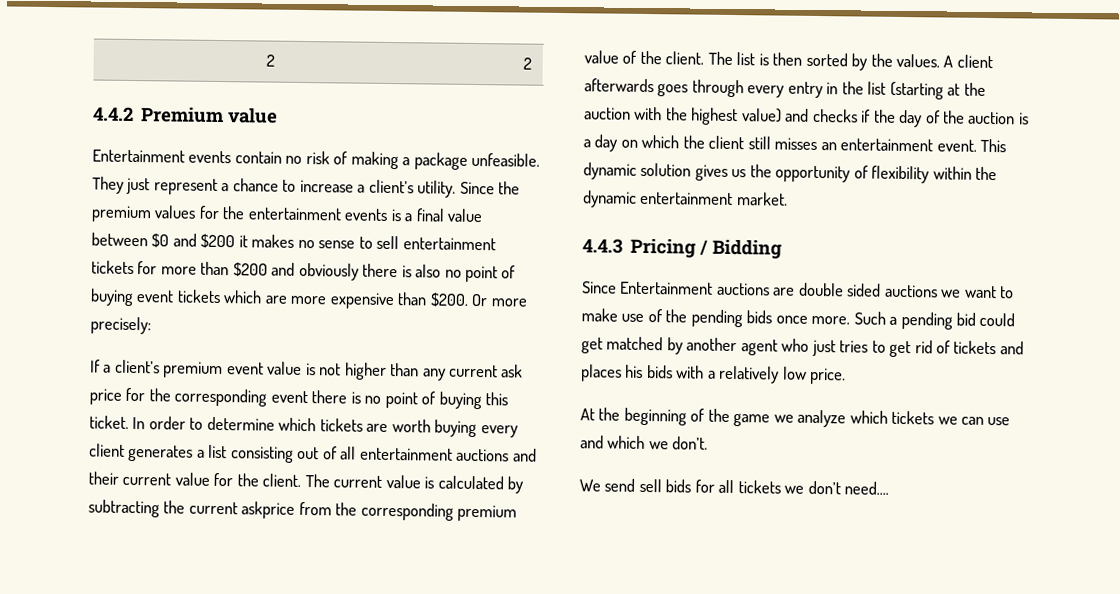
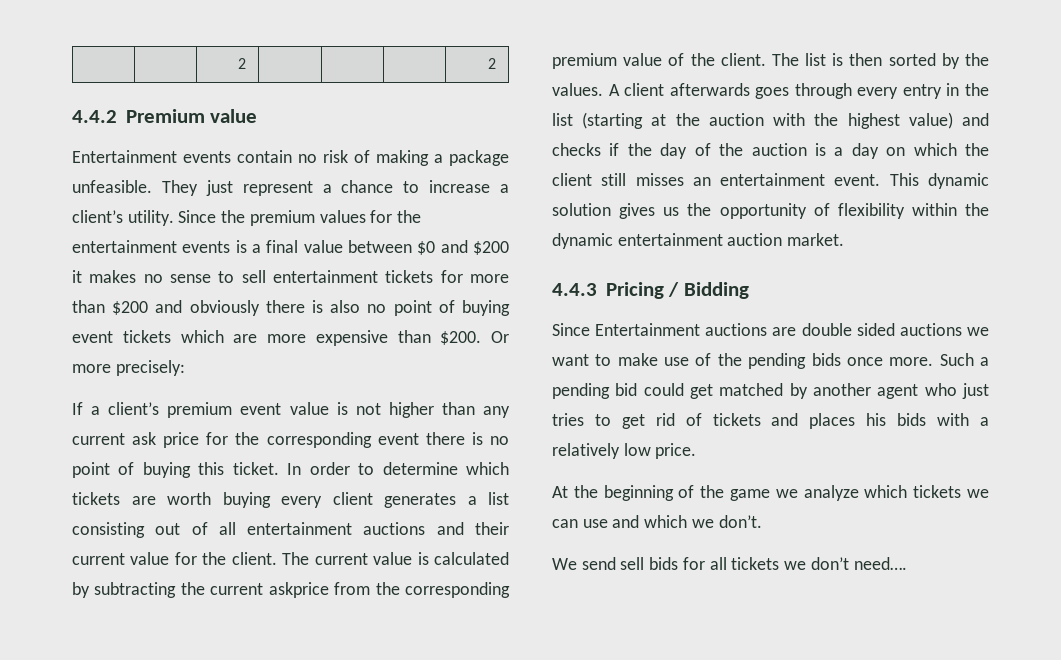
- This dynamic solution gives us the opportunity of flexibility within the dynamic entertainment market.
+ This dynamic solution gives us the opportunity of flexibility within the dynamic entertainment auction market.

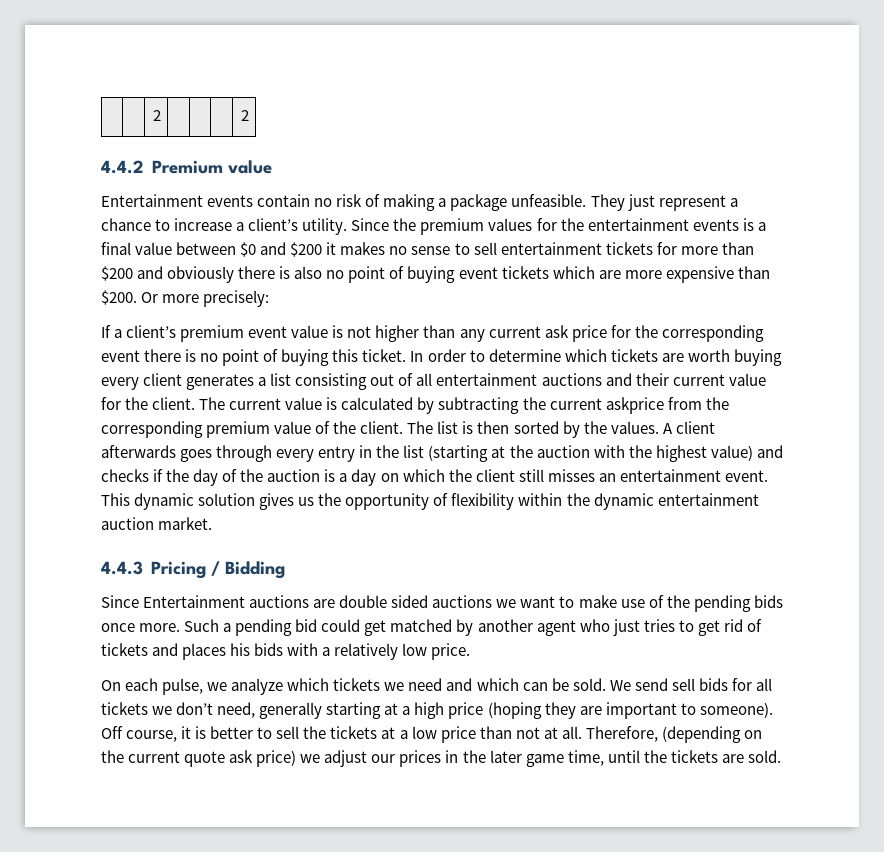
- At the beginning of the game we analyze which tickets we can use and which we don’t.
- We send sell bids for all tickets we don’t need….
+ On each pulse, we analyze which tickets we need and which can be sold. We send sell bids for all tickets we don’t need, generally starting at a high price (hoping they are important to someone). Off course, it is better to sell the tickets at a low price than not at all. Therefore, (depending on the current quote ask price) we adjust our prices in the later game time, until the tickets are sold.

